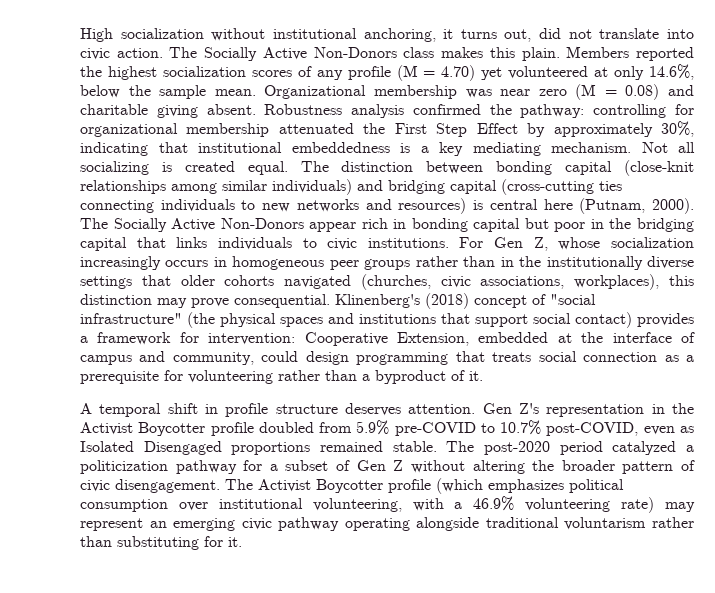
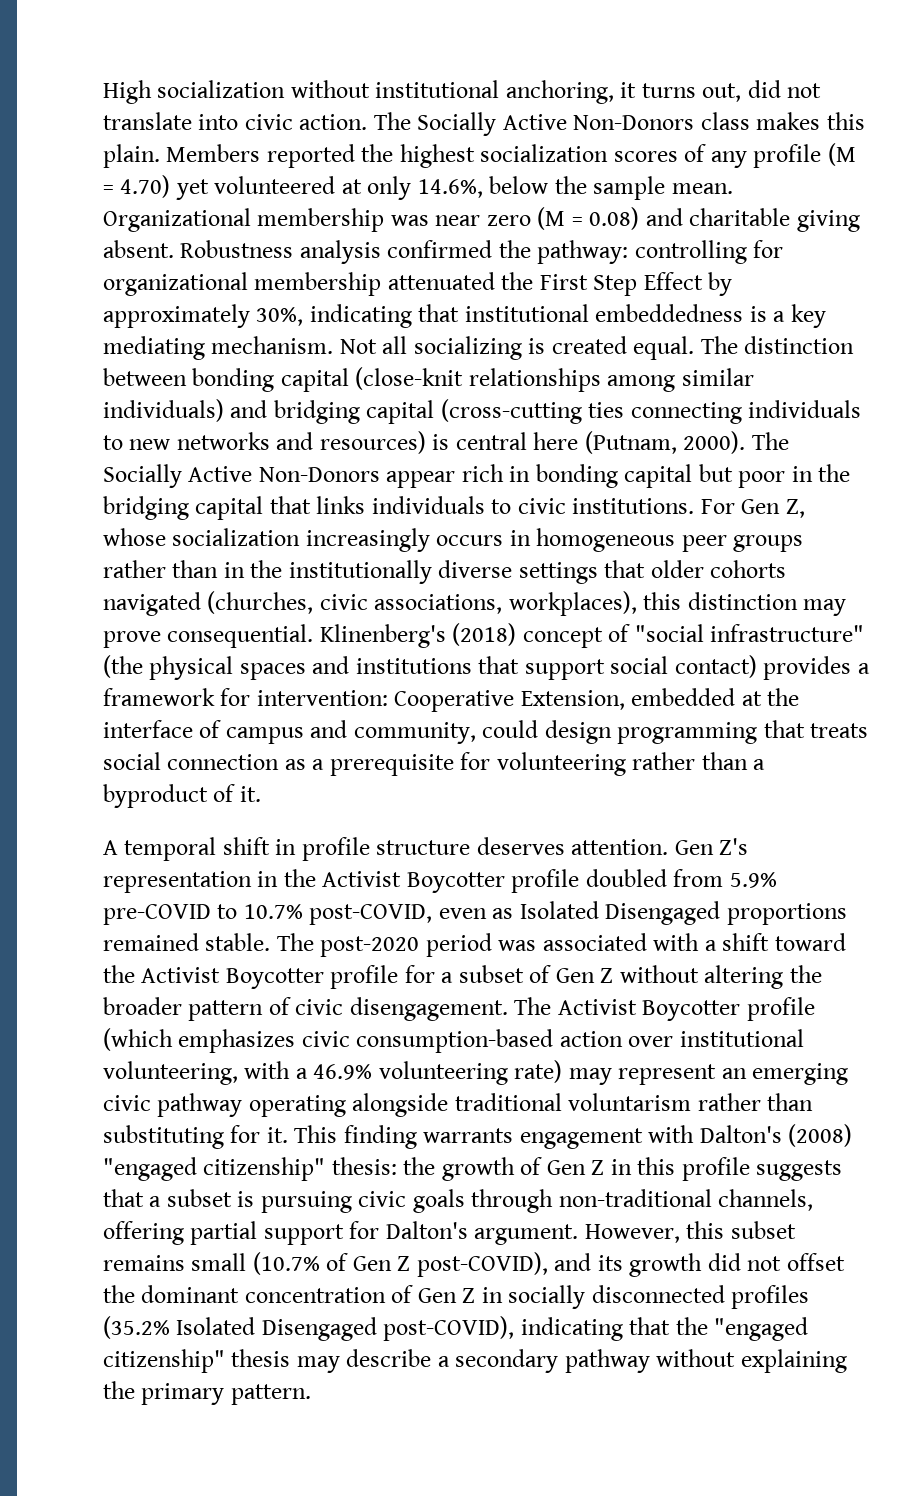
- The post-2020 period catalyzed a politicization pathway for a subset of Gen Z without altering the broader pattern of civic disengagement.
+ The post-2020 period was associated with a shift toward the Activist Boycotter profile for a subset of Gen Z without altering the broader pattern of civic disengagement.
- The Activist Boycotter profile (which emphasizes political consumption over institutional volunteering, with a 46.9% volunteering rate) may represent an emerging civic pathway operating alongside traditional voluntarism rather than substituting for it.
+ The Activist Boycotter profile (which emphasizes civic consumption-based action over institutional volunteering, with a 46.9% volunteering rate) may represent an emerging civic pathway operating alongside traditional voluntarism rather than substituting for it.
+ This finding warrants engagement with Dalton's (2008) "engaged citizenship" thesis: the growth of Gen Z in this profile suggests that a subset is pursuing civic goals through non-traditional channels, offering partial support for Dalton's argument. However, this subset remains small (10.7% of Gen Z post-COVID), and its growth did not offset the dominant concentration of Gen Z in socially disconnected profiles (35.2% Isolated Disengaged post-COVID), indicating that the "engaged citizenship" thesis may describe a secondary pathway without explaining the primary pattern.

